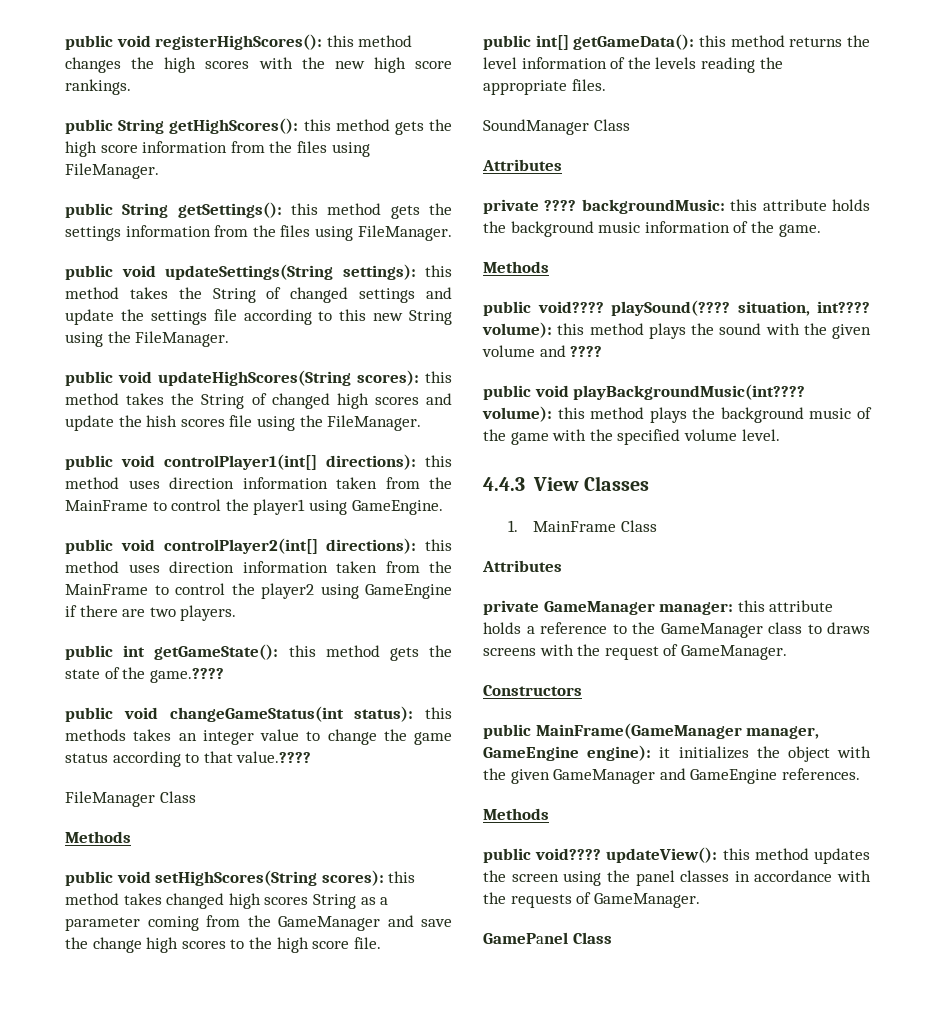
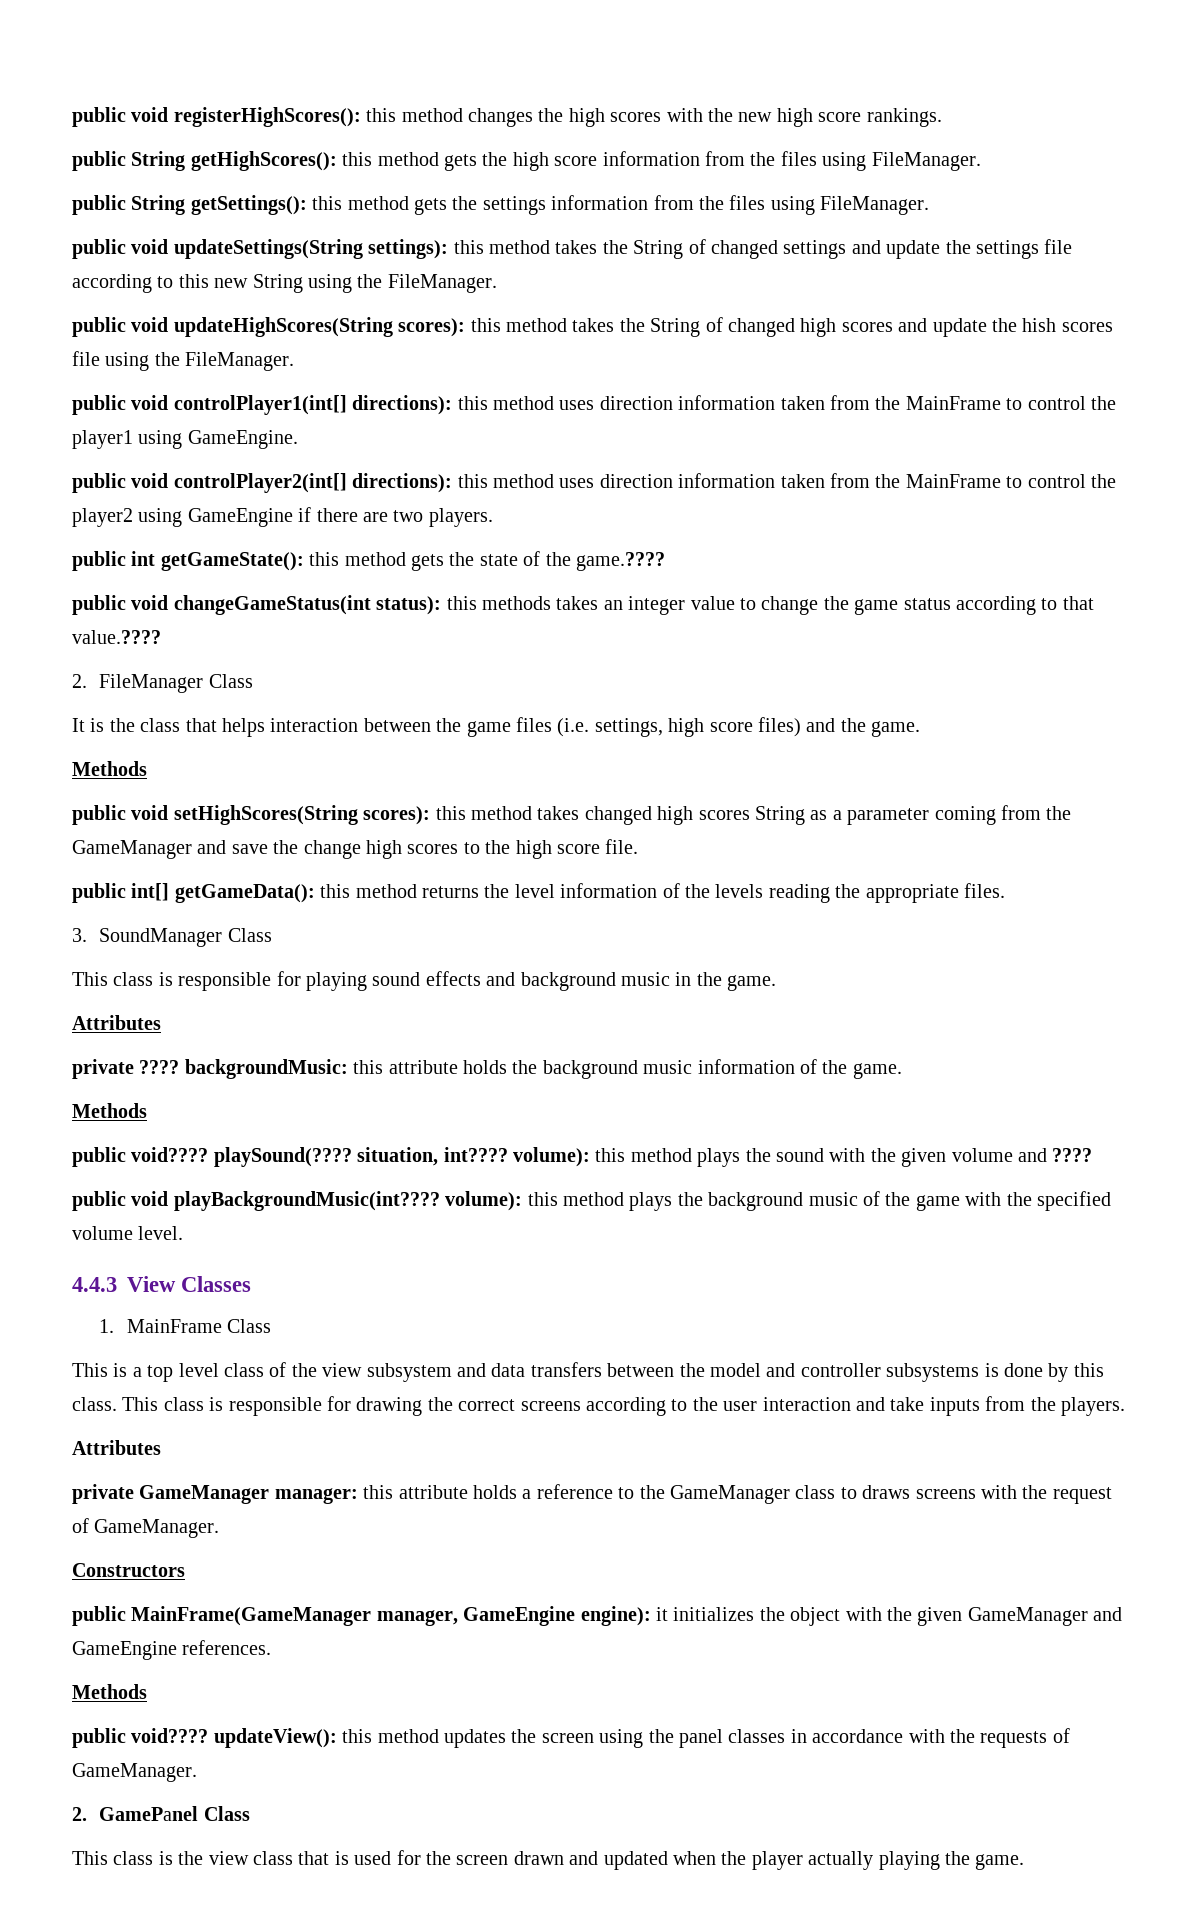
- FileManager Class
+ 2. FileManager Class
+ It is the class that helps interaction between the game files (i.e. settings, high score files) and the game.
- SoundManager Class
+ 3. SoundManager Class
+ This class is responsible for playing sound effects and background music in the game.
+ This is a top level class of the view subsystem and data transfers between the model and controller subsystems is done by this class. This class is responsible for drawing the correct screens according to the user interaction and take inputs from the players.
- GamePanel Class
+ 2. GamePanel Class
+ This class is the view class that is used for the screen drawn and updated when the player actually playing the game.

